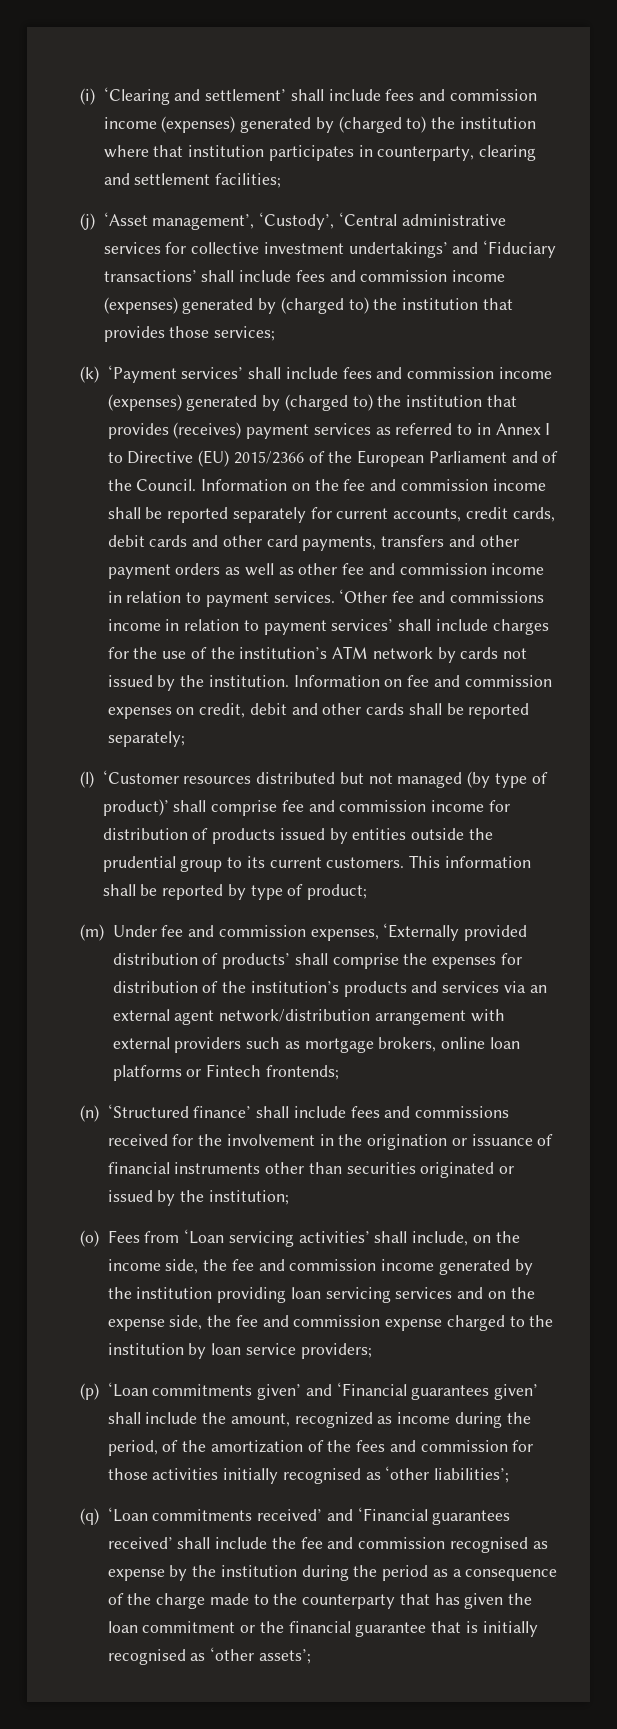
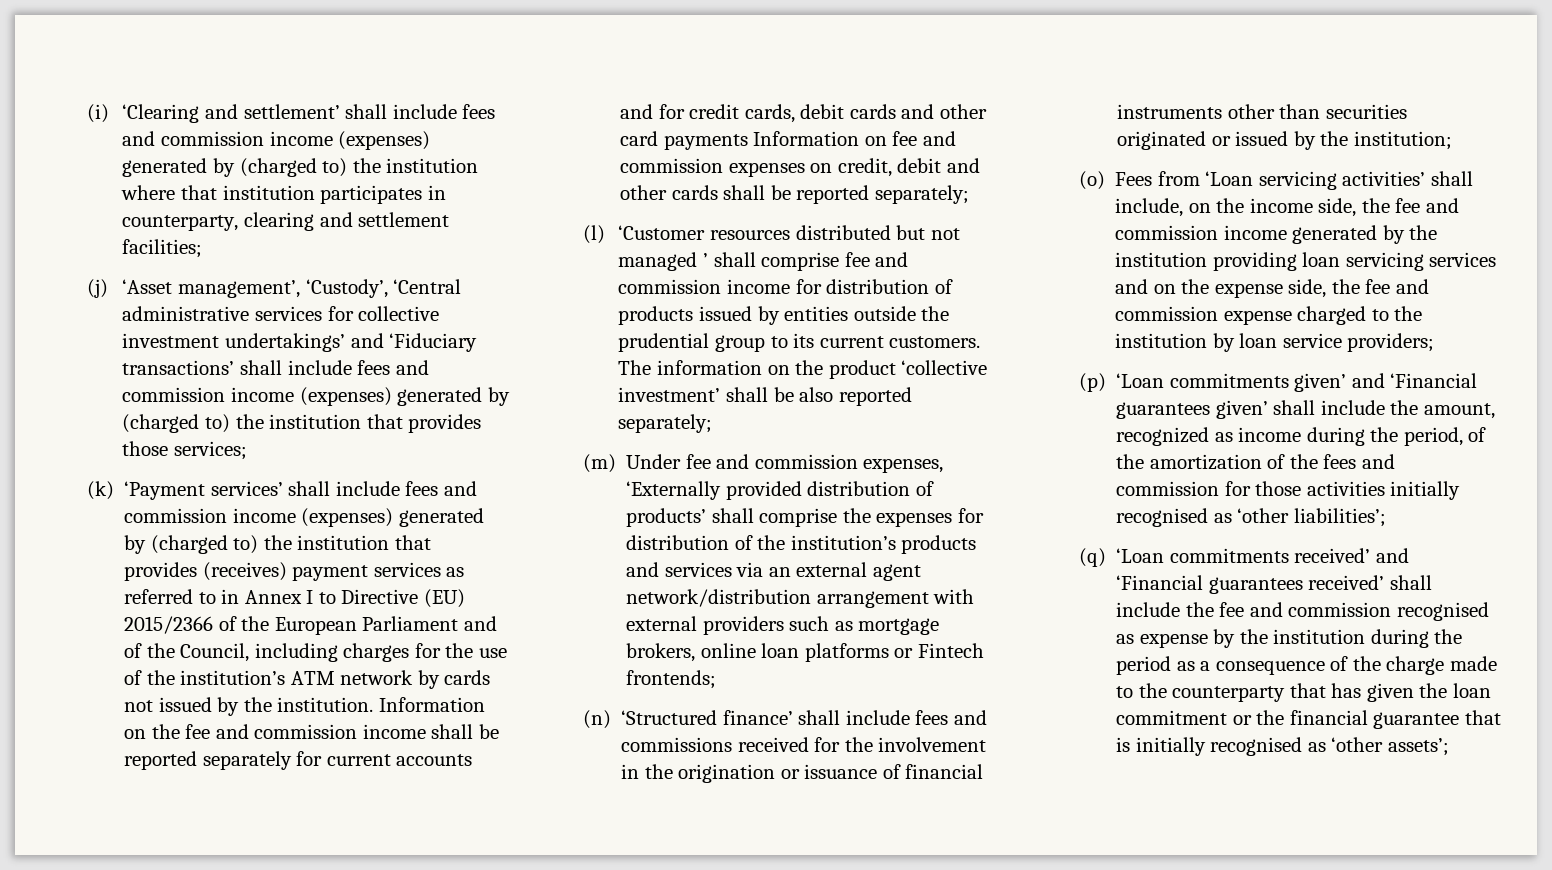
- (k) ‘Payment services’ shall include fees and commission income (expenses) generated by (charged to) the institution that provides (receives) payment services as referred to in Annex I to Directive (EU) 2015/2366 of the European Parliament and of the Council. Information on the fee and commission income shall be reported separately for current accounts, credit cards, debit cards and other card payments, transfers and other payment orders as well as other fee and commission income in relation to payment services. ‘Other fee and commissions income in relation to payment services’ shall include charges for the use of the institution’s ATM network by cards not issued by the institution.
+ (k) ‘Payment services’ shall include fees and commission income (expenses) generated by (charged to) the institution that provides (receives) payment services as referred to in Annex I to Directive (EU) 2015/2366 of the European Parliament and of the Council, including charges for the use of the institution’s ATM network by cards not issued by the institution.
- Information on fee and commission expenses on credit, debit and other cards shall be reported separately;
+ Information on the fee and commission income shall be reported separately for current accounts and for credit cards, debit cards and other card payments Information on fee and commission expenses on credit, debit and other cards shall be reported separately;
- (l) ‘Customer resources distributed but not managed (by type of product)’ shall comprise fee and commission income for distribution of products issued by entities outside the prudential group to its current customers.
+ (l) ‘Customer resources distributed but not managed ’ shall comprise fee and commission income for distribution of products issued by entities outside the prudential group to its current customers.
- This information shall be reported by type of product;
+ The information on the product ‘collective investment’ shall be also reported separately;

